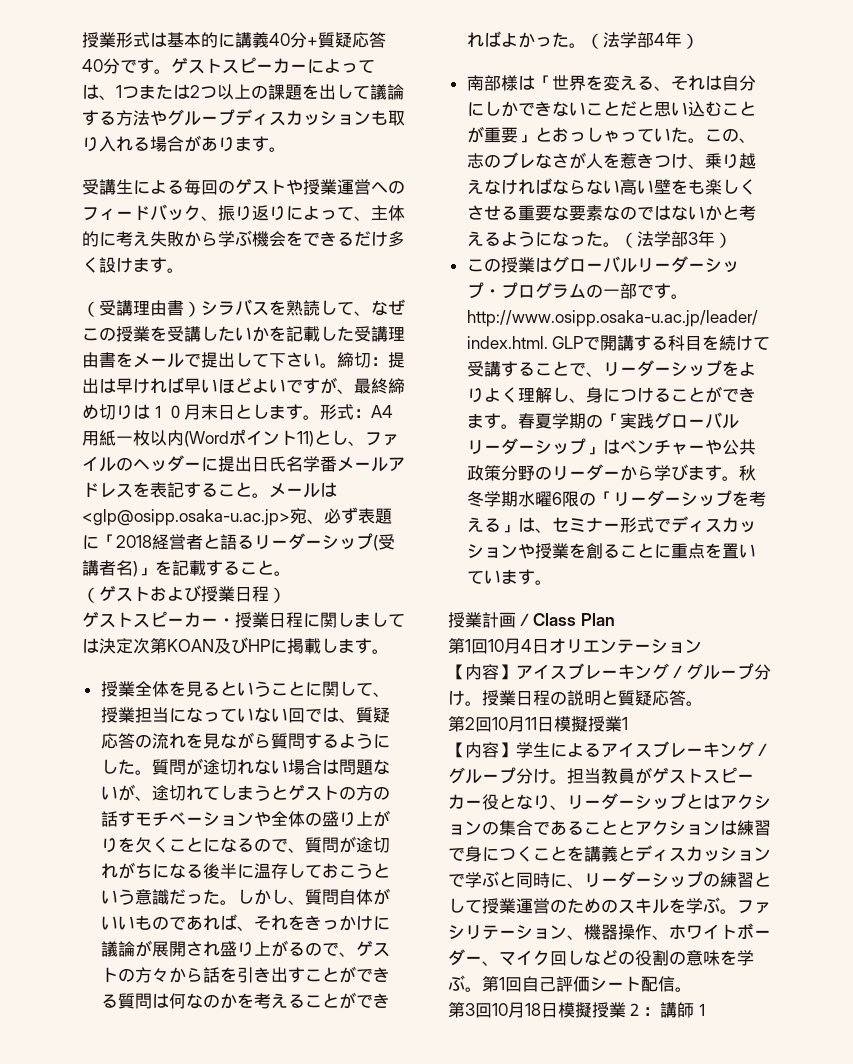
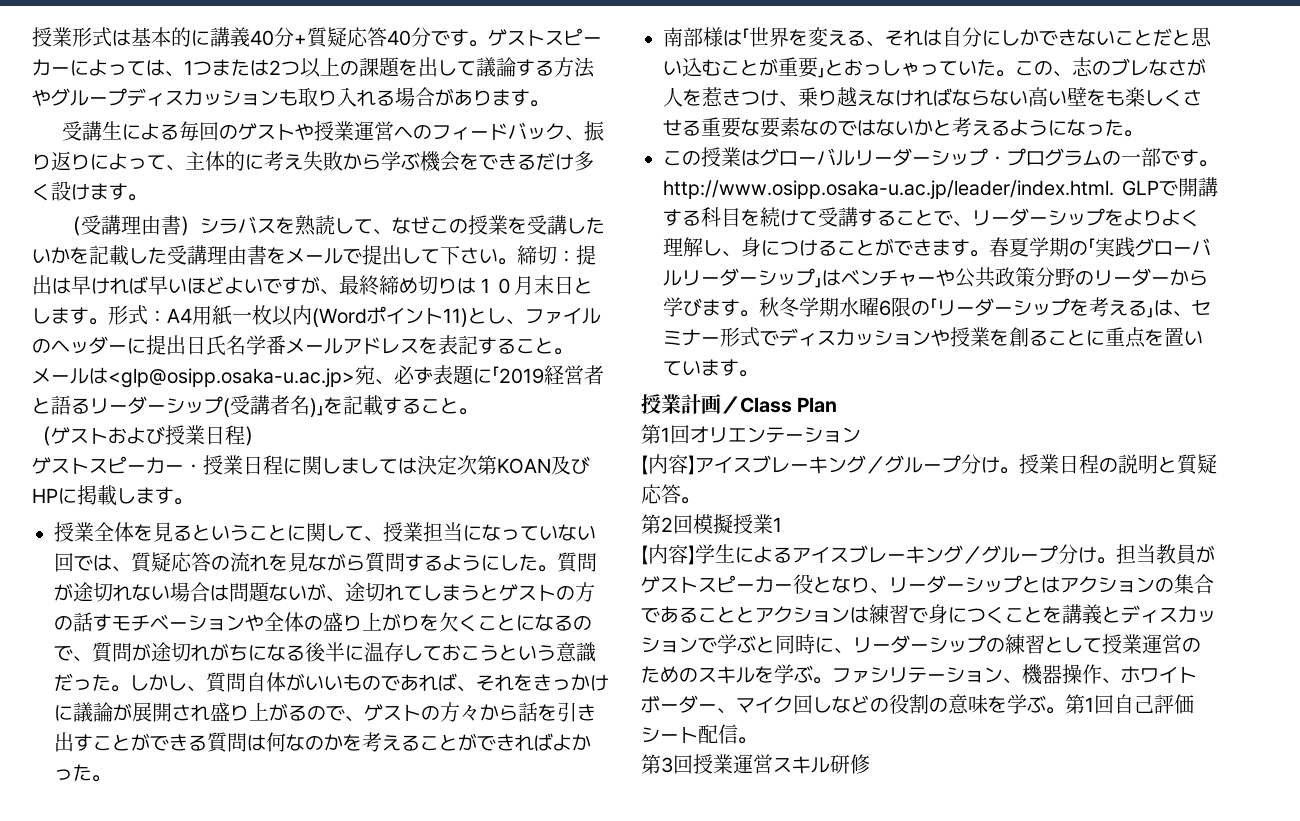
- メールは<glp@osipp.osaka-u.ac.jp>宛、必ず表題に「2018経営者と語るリーダーシップ(受講者名)」を記載すること。
+ メールは<glp@osipp.osaka-u.ac.jp>宛、必ず表題に「2019経営者と語るリーダーシップ(受講者名)」を記載すること。
- （法学部4年）
- （法学部3年）
- 第1回10月4日オリエンテーション
+ 第1回オリエンテーション
- 第2回10月11日模擬授業1
+ 第2回模擬授業1
- 第3回10月18日模擬授業２：講師１
+ 第3回授業運営スキル研修

